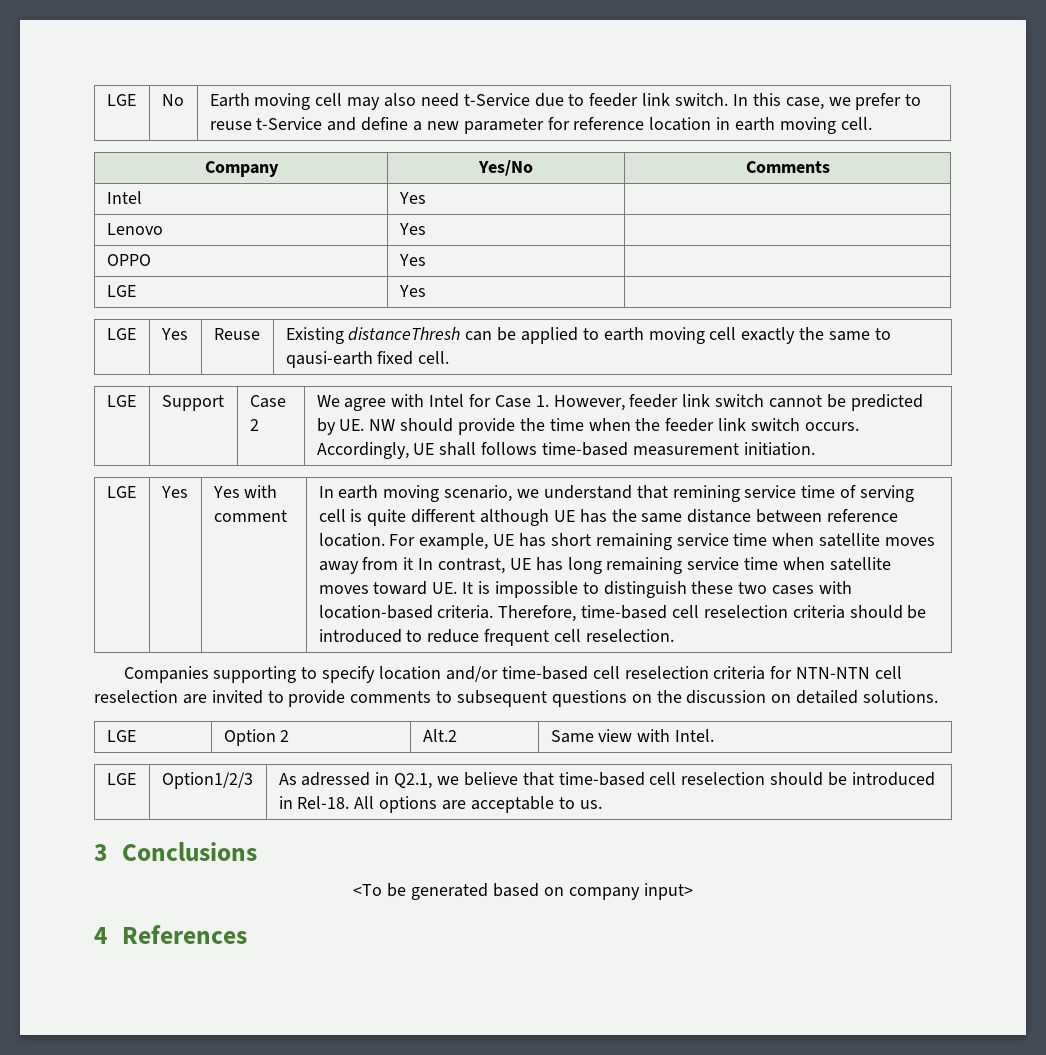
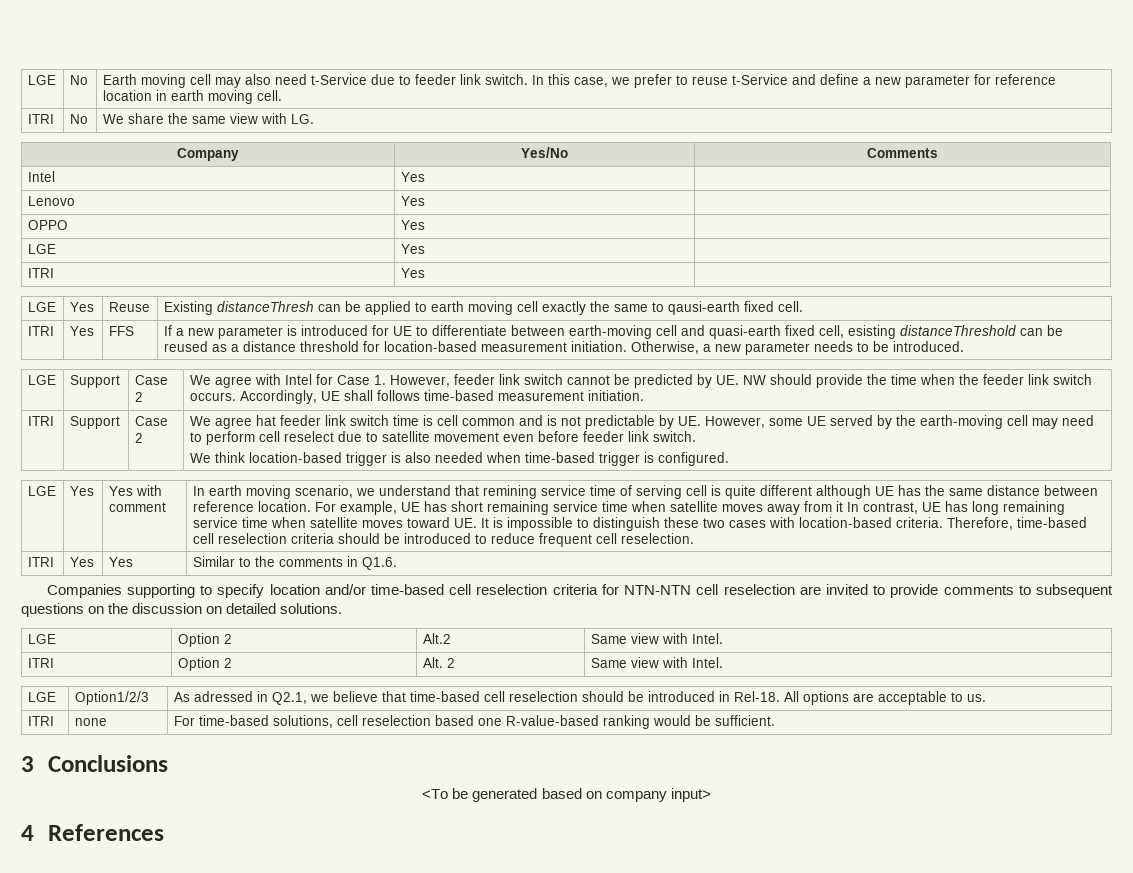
+ ITRI | No | We share the same view with LG.
  OPPO | Yes |
  LGE | Yes |
+ ITRI | Yes |
+ ITRI | Yes | FFS | If a new parameter is introduced for UE to differentiate between earth-moving cell and quasi-earth fixed cell, esisting distanceThreshold can be reused as a distance threshold for location-based measurement initiation. Otherwise, a new parameter needs to be introduced.
+ ITRI | Support | Case 2 | We agree hat feeder link switch time is cell common and is not predictable by UE. However, some UE served by the earth-moving cell may need to perform cell reselect due to satellite movement even before feeder link switch.
+ We think location-based trigger is also needed when time-based trigger is configured.
+ ITRI | Yes | Yes | Similar to the comments in Q1.6.
+ ITRI | Option 2 | Alt. 2 | Same view with Intel.
+ ITRI | none | For time-based solutions, cell reselection based one R-value-based ranking would be sufficient.

